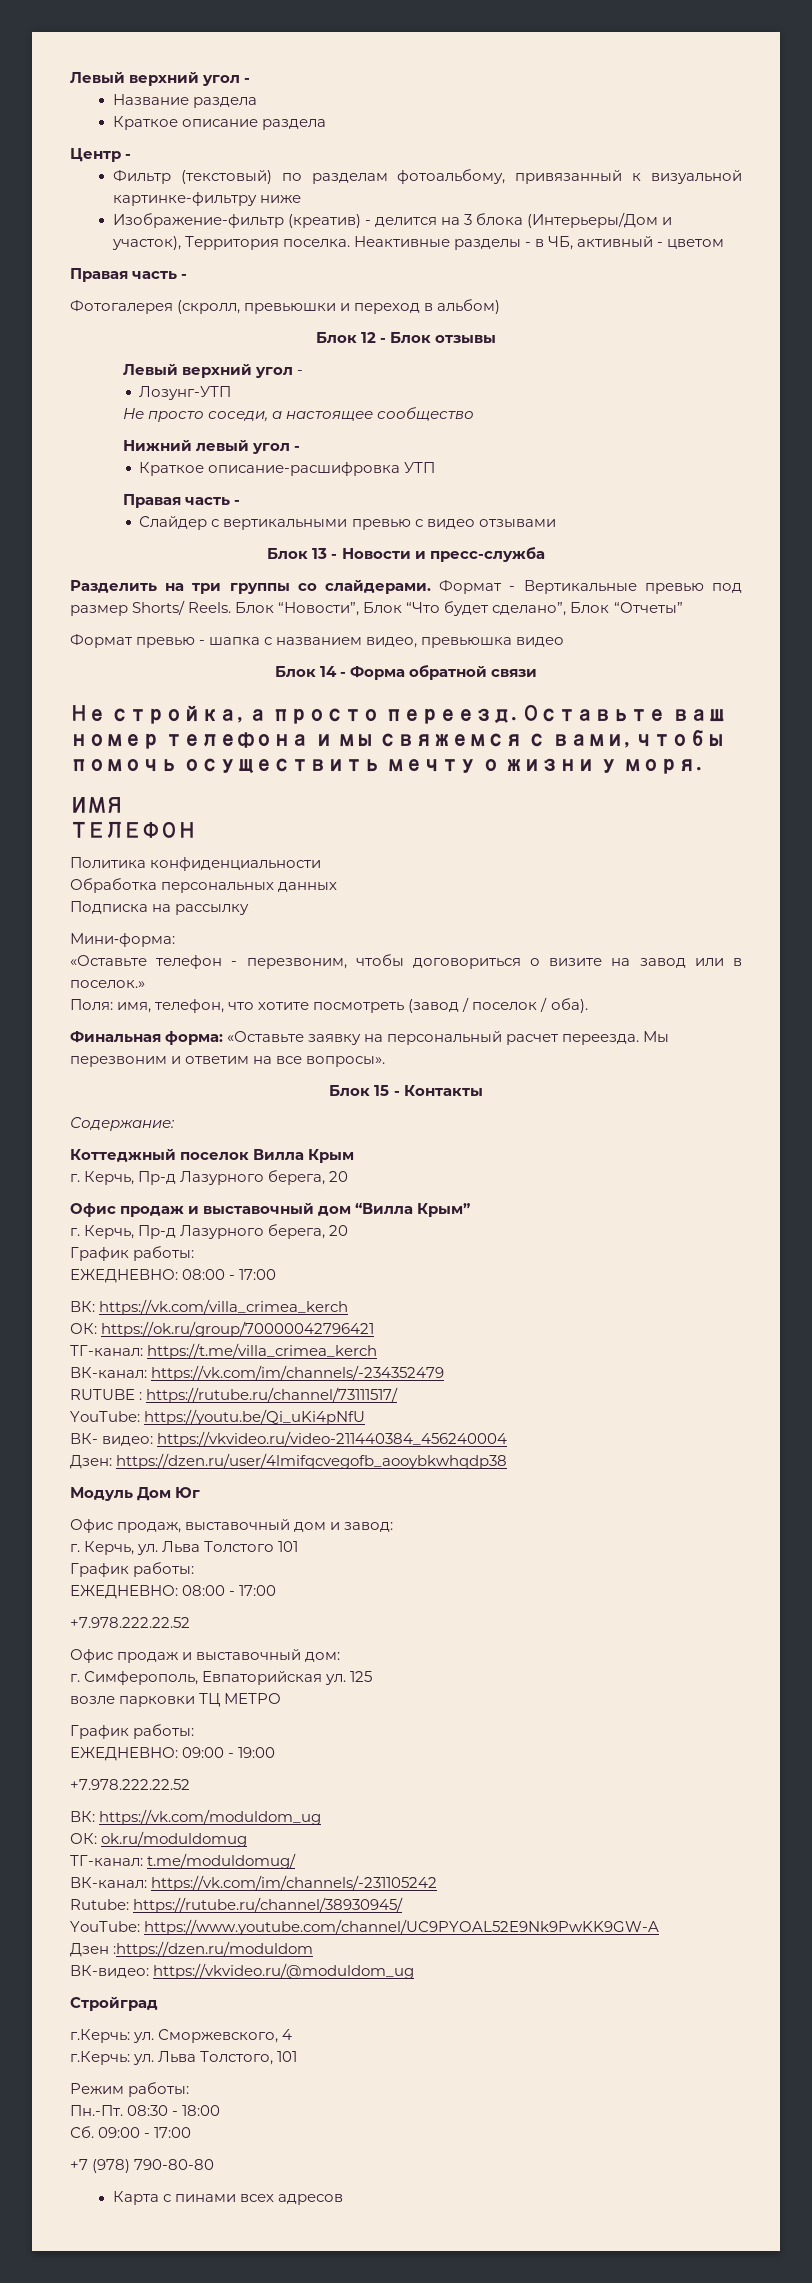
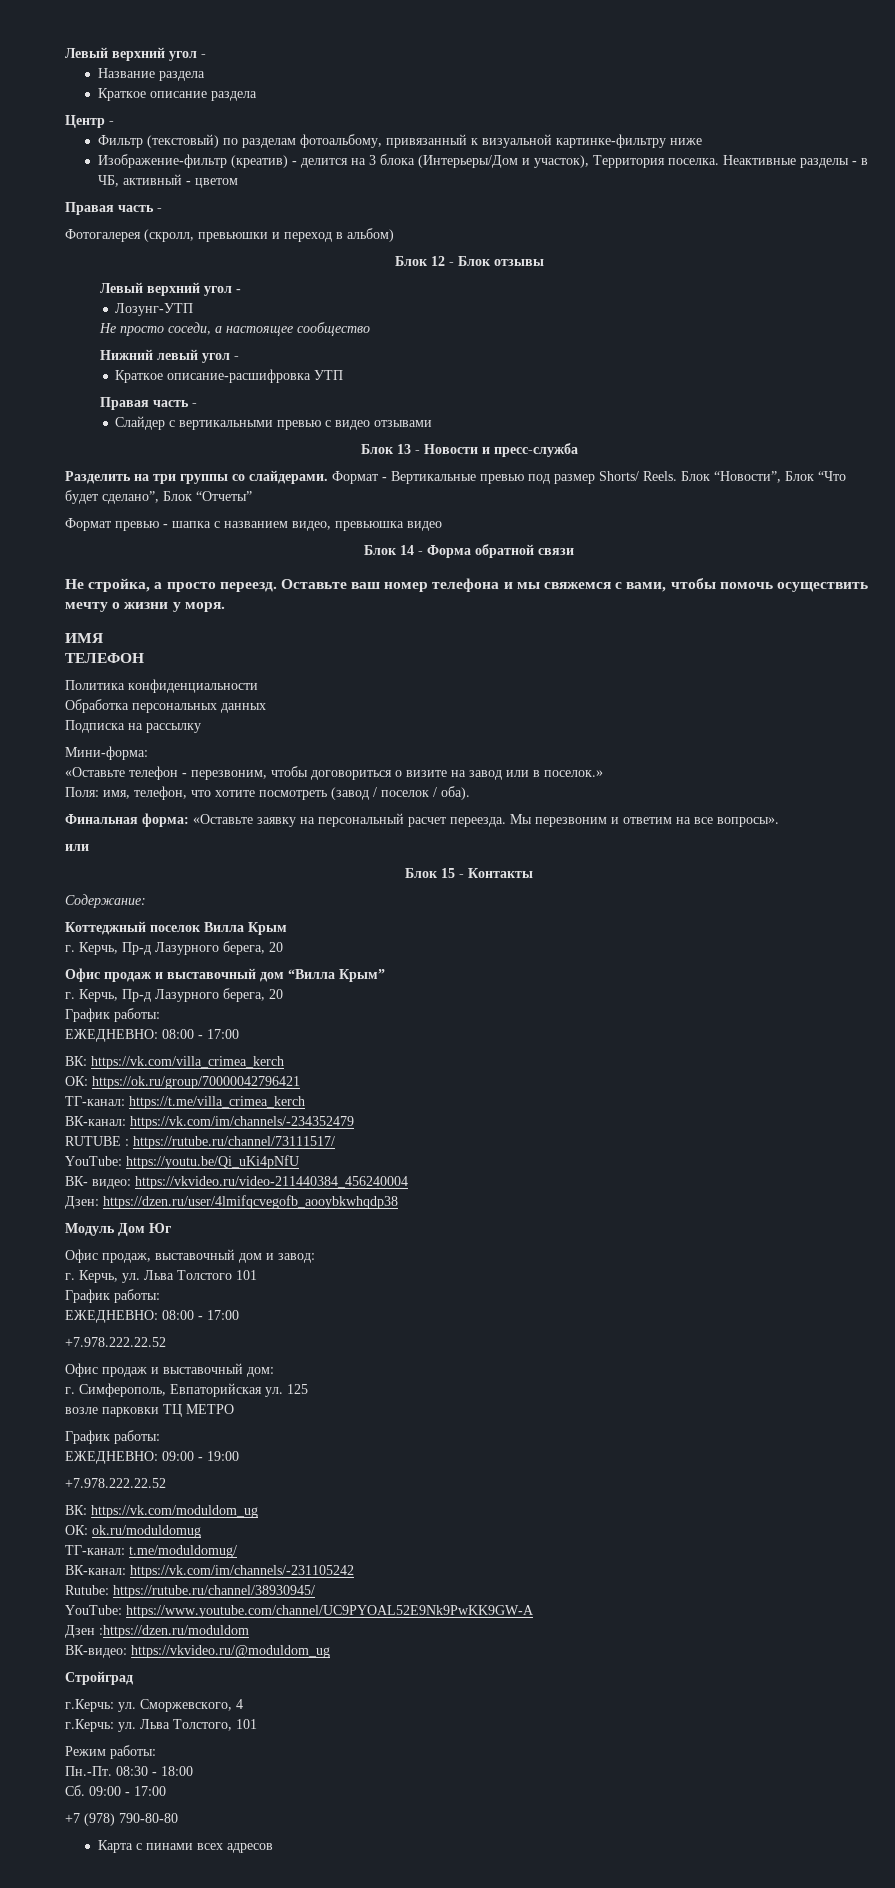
  Мы перезвоним и ответим на все вопросы».
+ или

